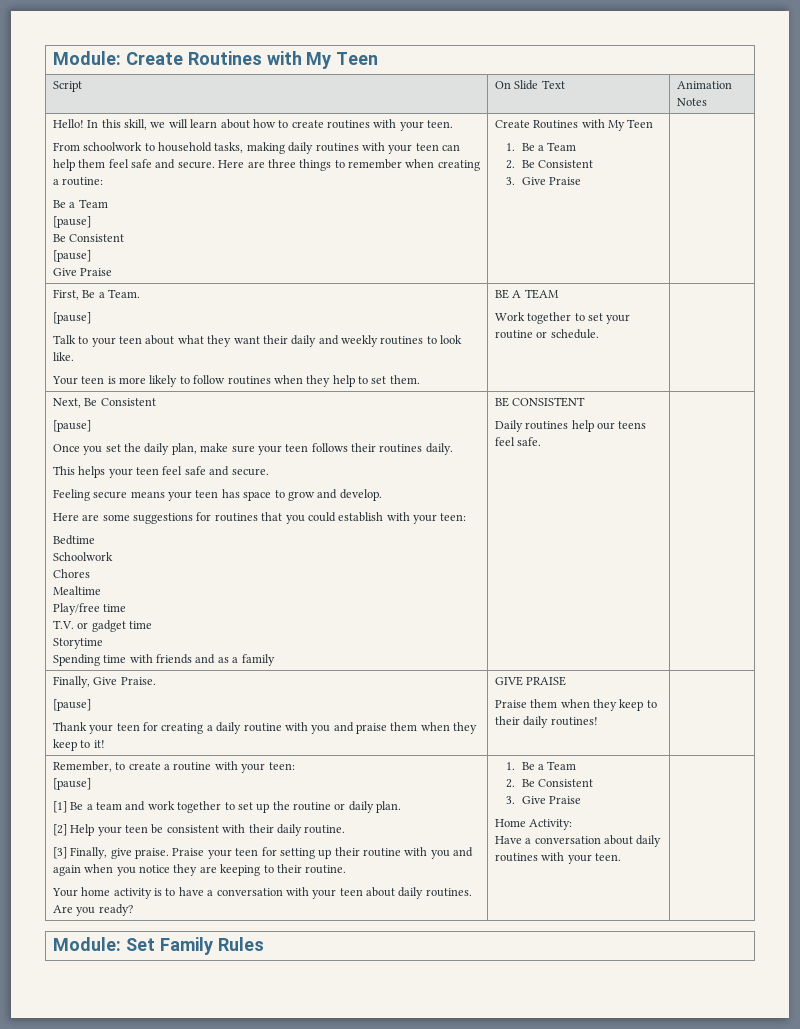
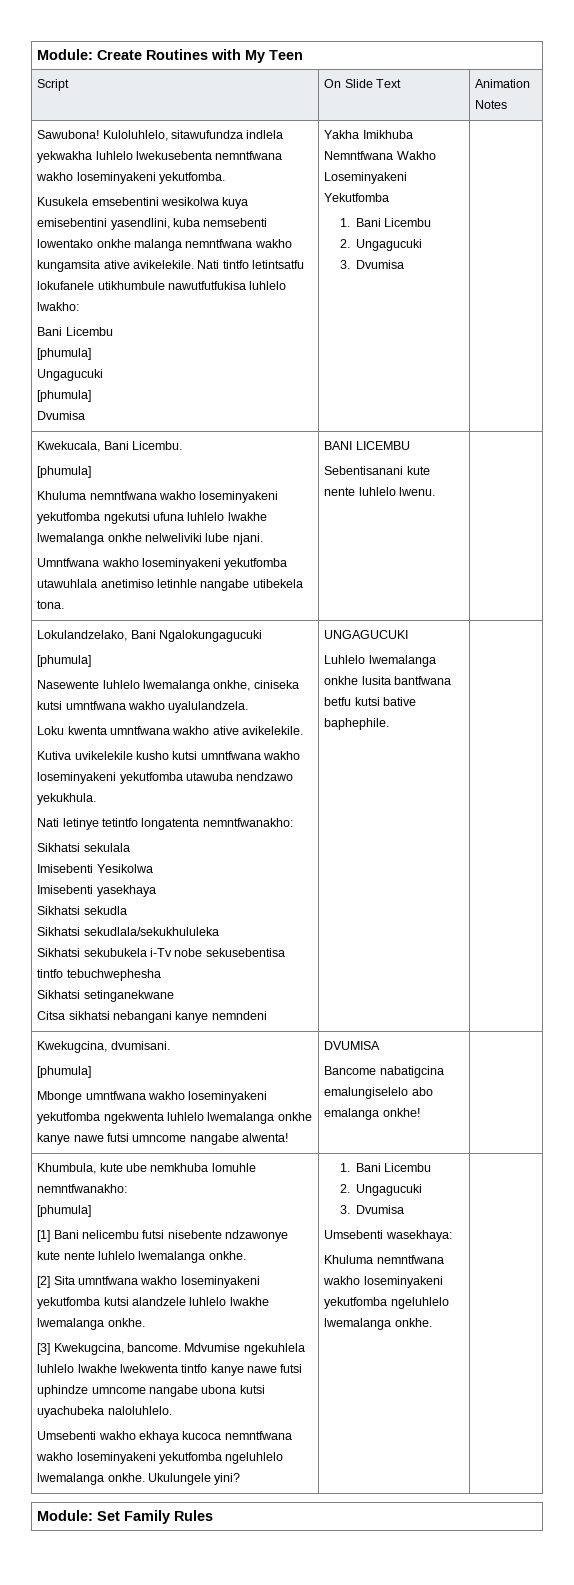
- Hello! In this skill, we will learn about how to create routines with your teen.
- From schoolwork to household tasks, making daily routines with your teen can help them feel safe and secure. Here are three things to remember when creating a routine:
- Be a Team
- [pause]
- Be Consistent
- [pause]
- Give Praise | Create Routines with My Teen
- 1. Be a Team
- 2. Be Consistent
- 3. Give Praise |
- First, Be a Team.
- [pause]
- Talk to your teen about what they want their daily and weekly routines to look like.
- Your teen is more likely to follow routines when they help to set them. | BE A TEAM
- Work together to set your routine or schedule. |
- Next, Be Consistent
- [pause]
- Once you set the daily plan, make sure your teen follows their routines daily.
- This helps your teen feel safe and secure.
- Feeling secure means your teen has space to grow and develop.
- Here are some suggestions for routines that you could establish with your teen:
- Bedtime
- Schoolwork
- Chores
- Mealtime
- Play/free time
- T.V. or gadget time
- Storytime
- Spending time with friends and as a family | BE CONSISTENT
- Daily routines help our teens feel safe. |
- Finally, Give Praise.
- [pause]
- Thank your teen for creating a daily routine with you and praise them when they keep to it! | GIVE PRAISE
- Praise them when they keep to their daily routines! |
- Remember, to create a routine with your teen:
- [pause]
- [1] Be a team and work together to set up the routine or daily plan.
- [2] Help your teen be consistent with their daily routine.
- [3] Finally, give praise. Praise your teen for setting up their routine with you and again when you notice they are keeping to their routine.
- Your home activity is to have a conversation with your teen about daily routines. Are you ready? | 1. Be a Team
- 2. Be Consistent
- 3. Give Praise
- Home Activity:
- Have a conversation about daily routines with your teen.
+ Sawubona! Kuloluhlelo, sitawufundza indlela yekwakha luhlelo lwekusebenta nemntfwana wakho loseminyakeni yekutfomba.
+ Kusukela emsebentini wesikolwa kuya emisebentini yasendlini, kuba nemsebenti lowentako onkhe malanga nemntfwana wakho kungamsita ative avikelekile. Nati tintfo letintsatfu lokufanele utikhumbule nawutfutfukisa luhlelo lwakho:
+ Bani Licembu
+ [phumula]
+ Ungagucuki
+ [phumula]
+ Dvumisa | Yakha Imikhuba Nemntfwana Wakho Loseminyakeni Yekutfomba
+ 1. Bani Licembu
+ 2. Ungagucuki
+ 3. Dvumisa |
+ Kwekucala, Bani Licembu.
+ [phumula]
+ Khuluma nemntfwana wakho loseminyakeni yekutfomba ngekutsi ufuna luhlelo lwakhe lwemalanga onkhe nelweliviki lube njani.
+ Umntfwana wakho loseminyakeni yekutfomba utawuhlala anetimiso letinhle nangabe utibekela tona. | BANI LICEMBU
+ Sebentisanani kute nente luhlelo lwenu. |
+ Lokulandzelako, Bani Ngalokungagucuki
+ [phumula]
+ Nasewente luhlelo lwemalanga onkhe, ciniseka kutsi umntfwana wakho uyalulandzela.
+ Loku kwenta umntfwana wakho ative avikelekile.
+ Kutiva uvikelekile kusho kutsi umntfwana wakho loseminyakeni yekutfomba utawuba nendzawo yekukhula.
+ Nati letinye tetintfo longatenta nemntfwanakho:
+ Sikhatsi sekulala
+ Imisebenti Yesikolwa
+ Imisebenti yasekhaya
+ Sikhatsi sekudla
+ Sikhatsi sekudlala/sekukhululeka
+ Sikhatsi sekubukela i-Tv nobe sekusebentisa tintfo tebuchwephesha
+ Sikhatsi setinganekwane
+ Citsa sikhatsi nebangani kanye nemndeni | UNGAGUCUKI
+ Luhlelo lwemalanga onkhe lusita bantfwana betfu kutsi bative baphephile. |
+ Kwekugcina, dvumisani.
+ [phumula]
+ Mbonge umntfwana wakho loseminyakeni yekutfomba ngekwenta luhlelo lwemalanga onkhe kanye nawe futsi umncome nangabe alwenta! | DVUMISA
+ Bancome nabatigcina emalungiselelo abo emalanga onkhe! |
+ Khumbula, kute ube nemkhuba lomuhle nemntfwanakho:
+ [phumula]
+ [1] Bani nelicembu futsi nisebente ndzawonye kute nente luhlelo lwemalanga onkhe.
+ [2] Sita umntfwana wakho loseminyakeni yekutfomba kutsi alandzele luhlelo lwakhe lwemalanga onkhe.
+ [3] Kwekugcina, bancome. Mdvumise ngekuhlela luhlelo lwakhe lwekwenta tintfo kanye nawe futsi uphindze umncome nangabe ubona kutsi uyachubeka naloluhlelo.
+ Umsebenti wakho ekhaya kucoca nemntfwana wakho loseminyakeni yekutfomba ngeluhlelo lwemalanga onkhe. Ukulungele yini? | 1. Bani Licembu
+ 2. Ungagucuki
+ 3. Dvumisa
+ Umsebenti wasekhaya:
+ Khuluma nemntfwana wakho loseminyakeni yekutfomba ngeluhlelo lwemalanga onkhe.

